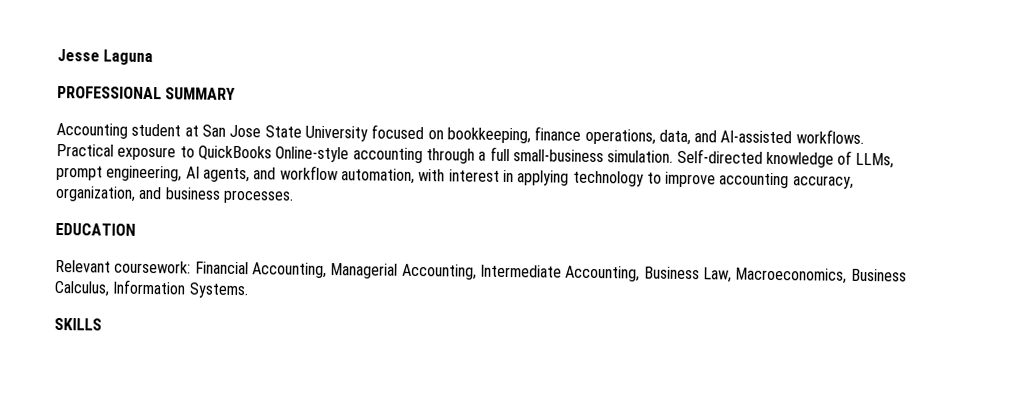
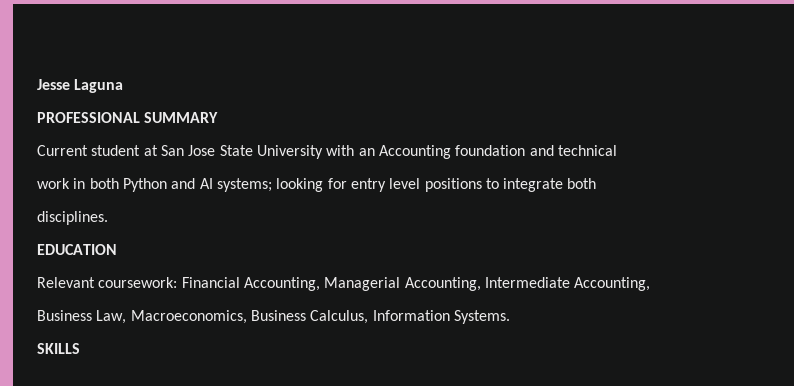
- Accounting student at San Jose State University focused on bookkeeping, finance operations, data, and AI-assisted workflows. Practical exposure to QuickBooks Online-style accounting through a full small-business simulation. Self-directed knowledge of LLMs, prompt engineering, AI agents, and workflow automation, with interest in applying technology to improve accounting accuracy, organization, and business processes.
+ Current student at San Jose State University with an Accounting foundation and technical
+ work in both Python and AI systems; looking for entry level positions to integrate both
+ disciplines.
- Relevant coursework: Financial Accounting, Managerial Accounting, Intermediate Accounting, Business Law, Macroeconomics, Business Calculus, Information Systems.
+ Relevant coursework: Financial Accounting, Managerial Accounting, Intermediate Accounting,
+ Business Law, Macroeconomics, Business Calculus, Information Systems.

